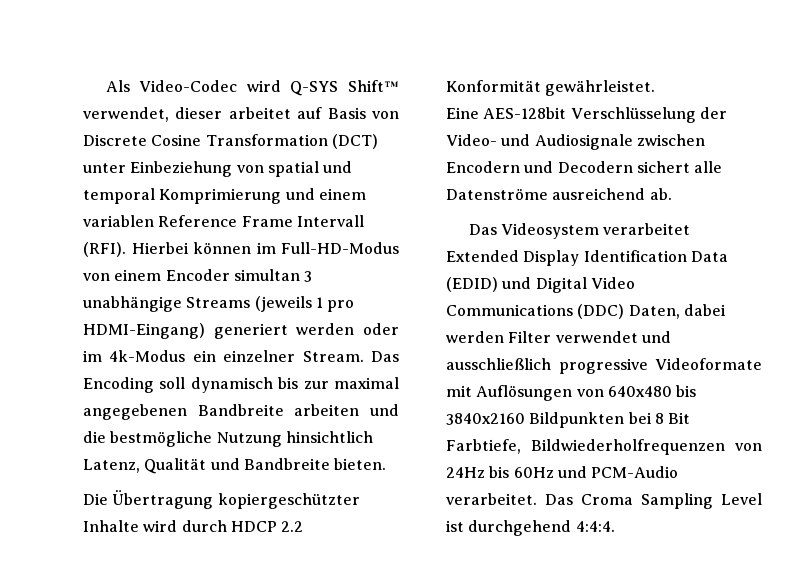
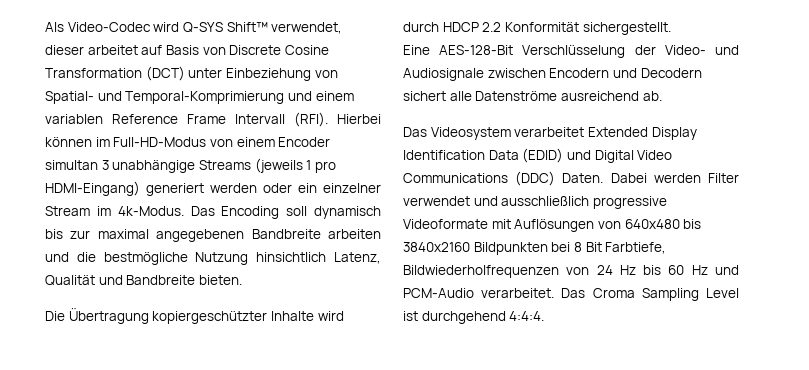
- Als Video-Codec wird Q-SYS Shift™ verwendet, dieser arbeitet auf Basis von Discrete Cosine Transformation (DCT) unter Einbeziehung von spatial und temporal Komprimierung und einem variablen Reference Frame Intervall (RFI).
+ Als Video-Codec wird Q-SYS Shift™ verwendet, dieser arbeitet auf Basis von Discrete Cosine Transformation (DCT) unter Einbeziehung von Spatial- und Temporal-Komprimierung und einem variablen Reference Frame Intervall (RFI).
- Hierbei können im Full-HD-Modus von einem Encoder simultan 3 unabhängige Streams (jeweils 1 pro HDMI-Eingang) generiert werden oder im 4k-Modus ein einzelner Stream.
+ Hierbei können im Full-HD-Modus von einem Encoder simultan 3 unabhängige Streams (jeweils 1 pro HDMI-Eingang) generiert werden oder ein einzelner Stream im 4k-Modus.
- Die Übertragung kopiergeschützter Inhalte wird durch HDCP 2.2 Konformität gewährleistet.
+ Die Übertragung kopiergeschützter Inhalte wird durch HDCP 2.2 Konformität sichergestellt.
- Eine AES-128bit Verschlüsselung der Video- und Audiosignale zwischen Encodern und Decodern sichert alle Datenströme ausreichend ab.
+ Eine AES-128-Bit Verschlüsselung der Video- und Audiosignale zwischen Encodern und Decodern sichert alle Datenströme ausreichend ab.
- Das Videosystem verarbeitet Extended Display Identification Data (EDID) und Digital Video Communications (DDC) Daten, dabei werden Filter verwendet und ausschließlich progressive Videoformate mit Auflösungen von 640x480 bis 3840x2160 Bildpunkten bei 8 Bit Farbtiefe, Bildwiederholfrequenzen von 24Hz bis 60Hz und PCM-Audio verarbeitet.
+ Das Videosystem verarbeitet Extended Display Identification Data (EDID) und Digital Video Communications (DDC) Daten. Dabei werden Filter verwendet und ausschließlich progressive Videoformate mit Auflösungen von 640x480 bis 3840x2160 Bildpunkten bei 8 Bit Farbtiefe, Bildwiederholfrequenzen von 24 Hz bis 60 Hz und PCM-Audio verarbeitet.

